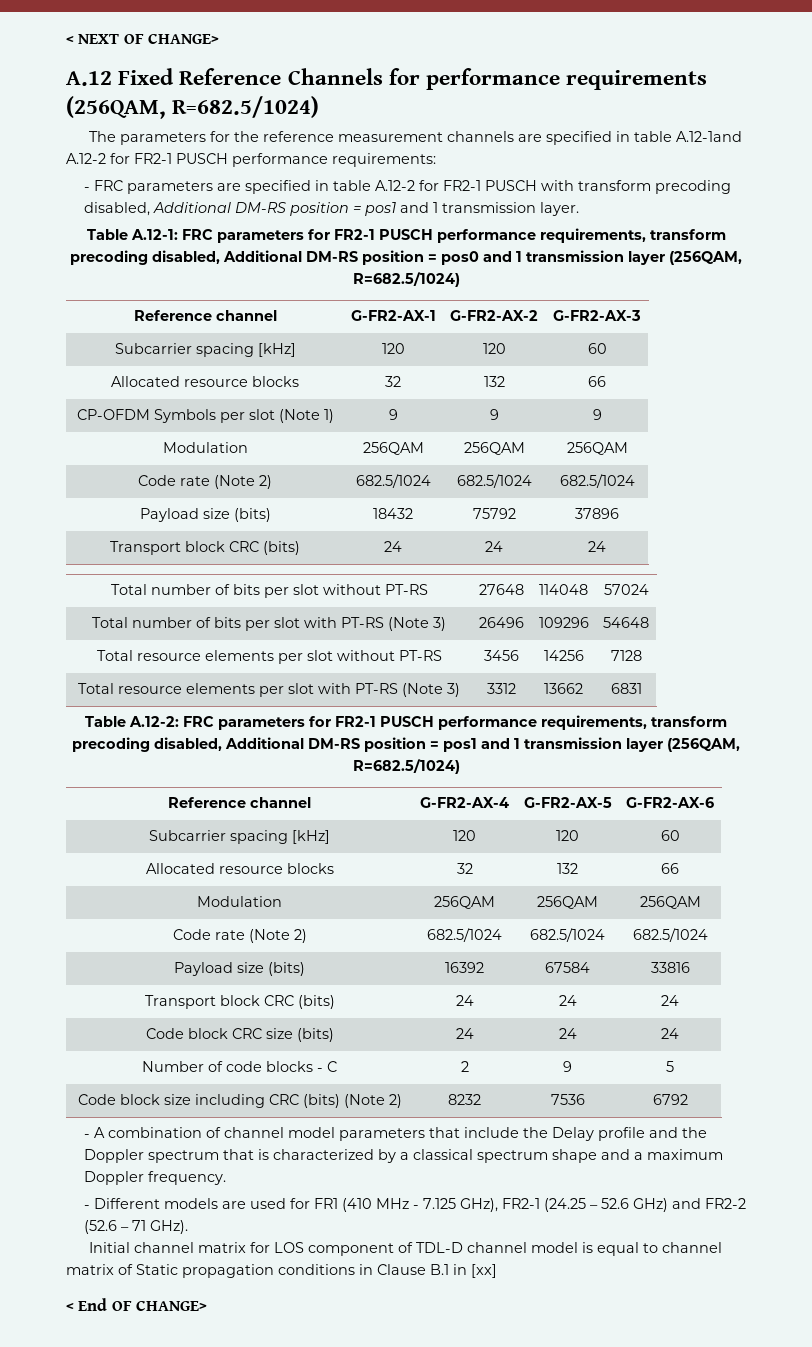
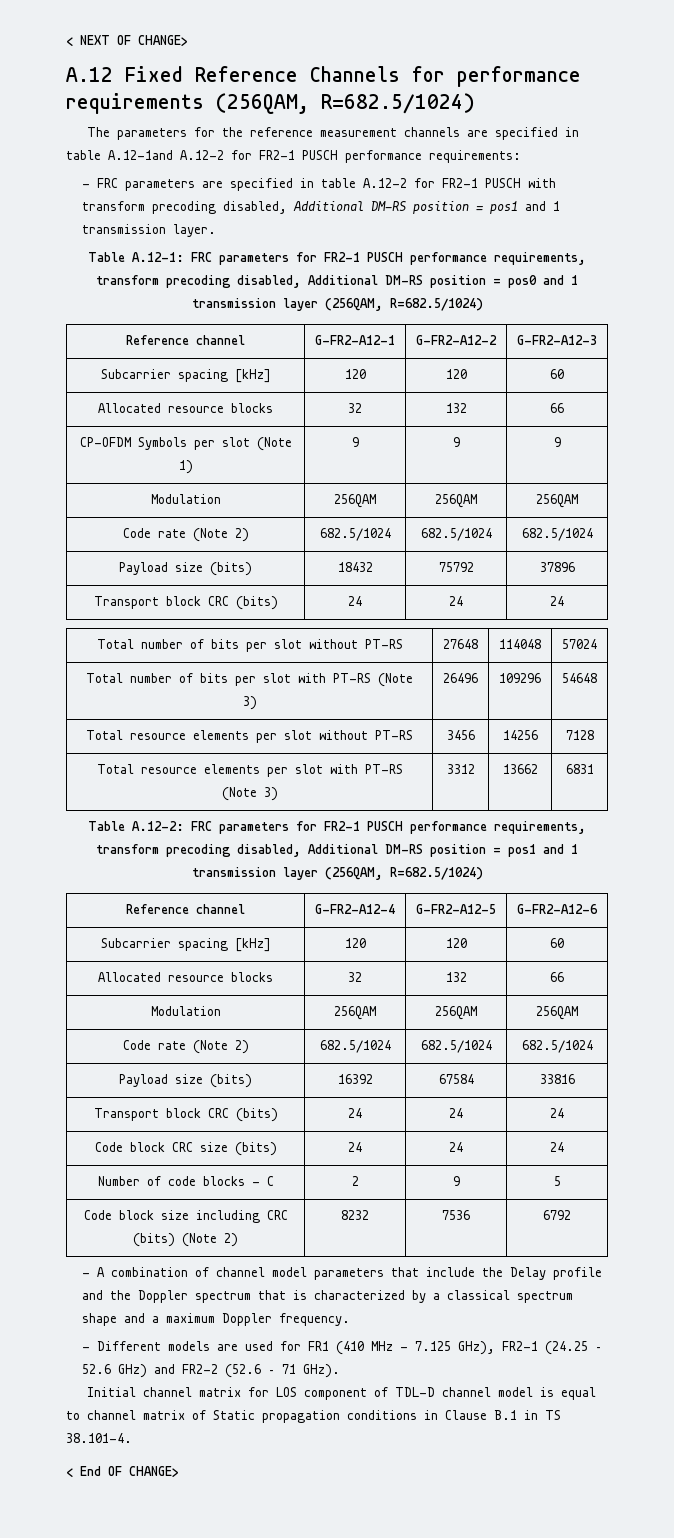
- Reference channel | G-FR2-AX-1 | G-FR2-AX-2 | G-FR2-AX-3
+ Reference channel | G-FR2-A12-1 | G-FR2-A12-2 | G-FR2-A12-3
- Reference channel | G-FR2-AX-4 | G-FR2-AX-5 | G-FR2-AX-6
+ Reference channel | G-FR2-A12-4 | G-FR2-A12-5 | G-FR2-A12-6
- Initial channel matrix for LOS component of TDL-D channel model is equal to channel matrix of Static propagation conditions in Clause B.1 in [xx]
+ Initial channel matrix for LOS component of TDL-D channel model is equal to channel matrix of Static propagation conditions in Clause B.1 in TS 38.101-4.

